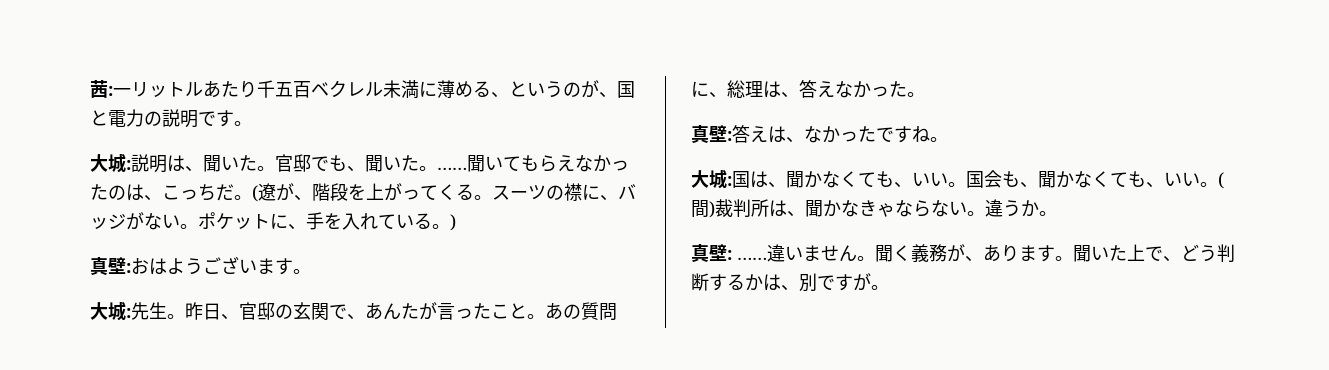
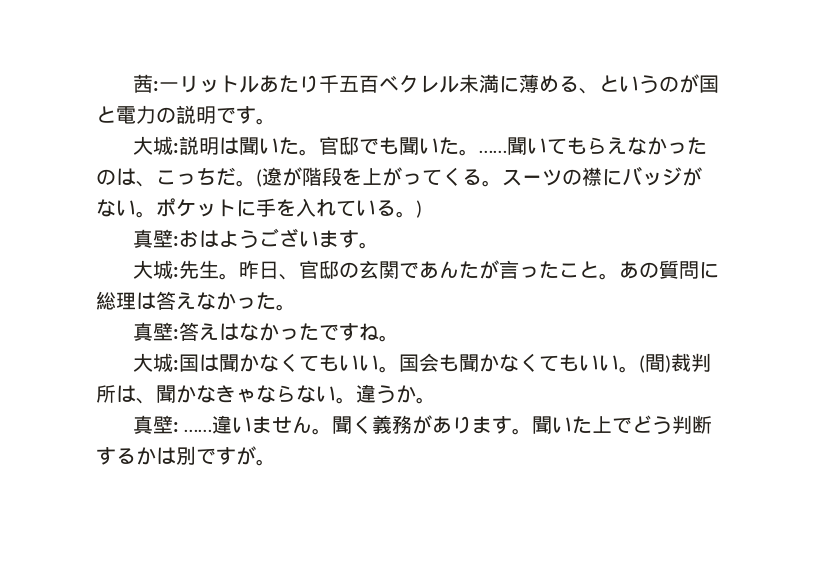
- 茜:一リットルあたり千五百ベクレル未満に薄める、というのが、国と電力の説明です。
+ 茜:一リットルあたり千五百ベクレル未満に薄める、というのが国と電力の説明です。
- 大城:説明は、聞いた。
+ 大城:説明は聞いた。
- 官邸でも、聞いた。
+ 官邸でも聞いた。
- (遼が、階段を上がってくる。
+ (遼が階段を上がってくる。
- スーツの襟に、バッジがない。
+ スーツの襟にバッジがない。
- ポケットに、手を入れている。)
+ ポケットに手を入れている。)
- 昨日、官邸の玄関で、あんたが言ったこと。
+ 昨日、官邸の玄関であんたが言ったこと。
- あの質問に、総理は、答えなかった。
+ あの質問に総理は答えなかった。
- 真壁:答えは、なかったですね。
+ 真壁:答えはなかったですね。
- 大城:国は、聞かなくても、いい。
+ 大城:国は聞かなくてもいい。
- 国会も、聞かなくても、いい。
+ 国会も聞かなくてもいい。
- 聞く義務が、あります。
+ 聞く義務があります。
- 聞いた上で、どう判断するかは、別ですが。
+ 聞いた上でどう判断するかは別ですが。

